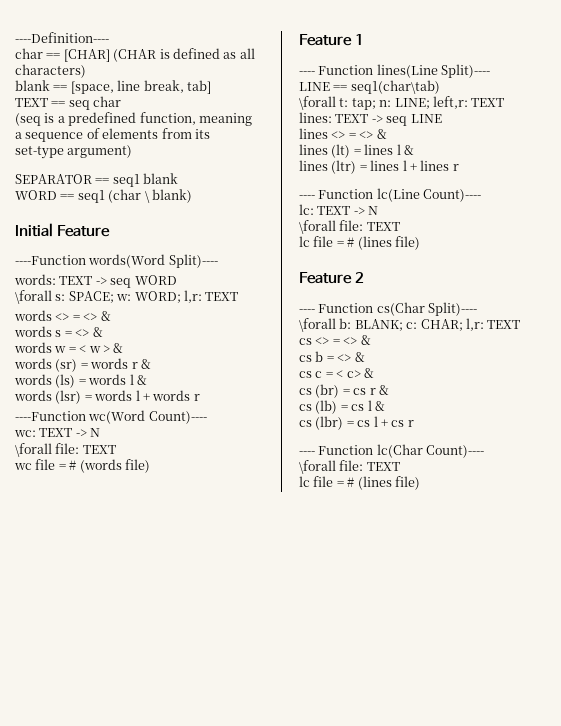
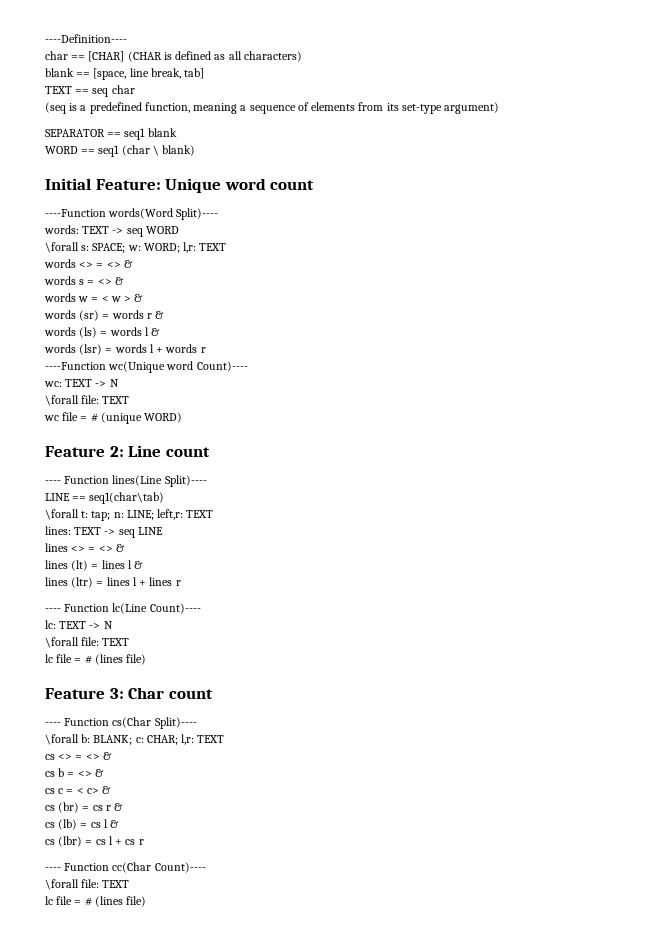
- Initial Feature
+ Initial Feature: Unique word count
- ----Function wc(Word Count)----
+ ----Function wc(Unique word Count)----
- wc file = # (words file)
- Feature 1
+ wc file = # (unique WORD)
+ Feature 2: Line count
- Feature 2
+ Feature 3: Char count
- ---- Function lc(Char Count)----
+ ---- Function cc(Char Count)----

